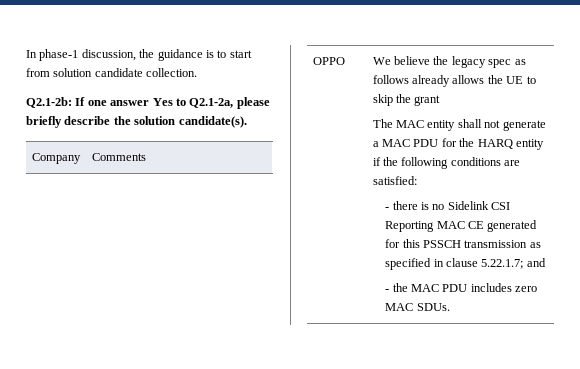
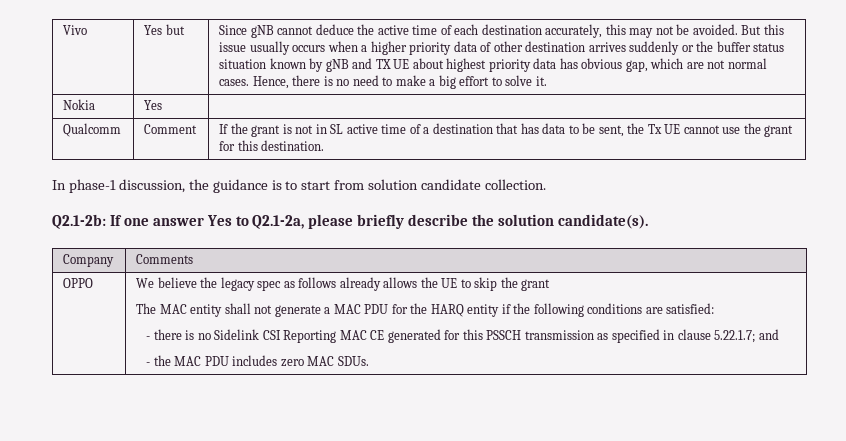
+ Vivo | Yes but | Since gNB cannot deduce the active time of each destination accurately, this may not be avoided. But this issue usually occurs when a higher priority data of other destination arrives suddenly or the buffer status situation known by gNB and TX UE about highest priority data has obvious gap, which are not normal cases. Hence, there is no need to make a big effort to solve it.
+ Nokia | Yes |
+ Qualcomm | Comment | If the grant is not in SL active time of a destination that has data to be sent, the Tx UE cannot use the grant for this destination.

